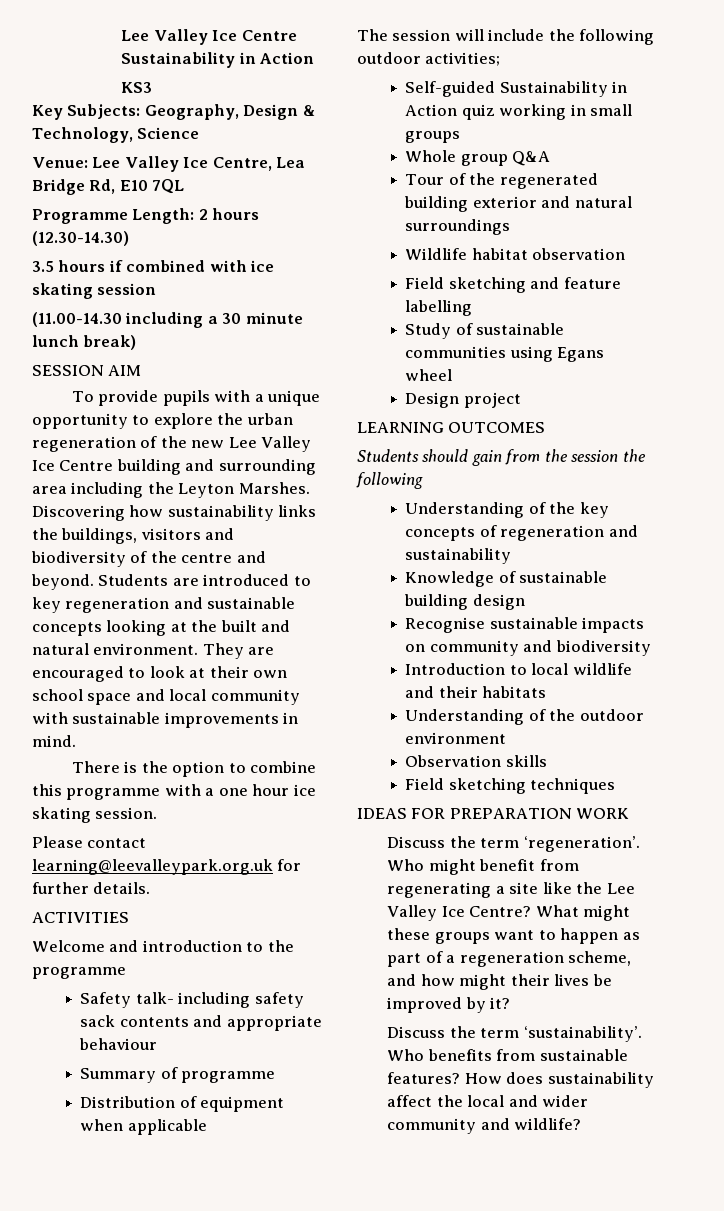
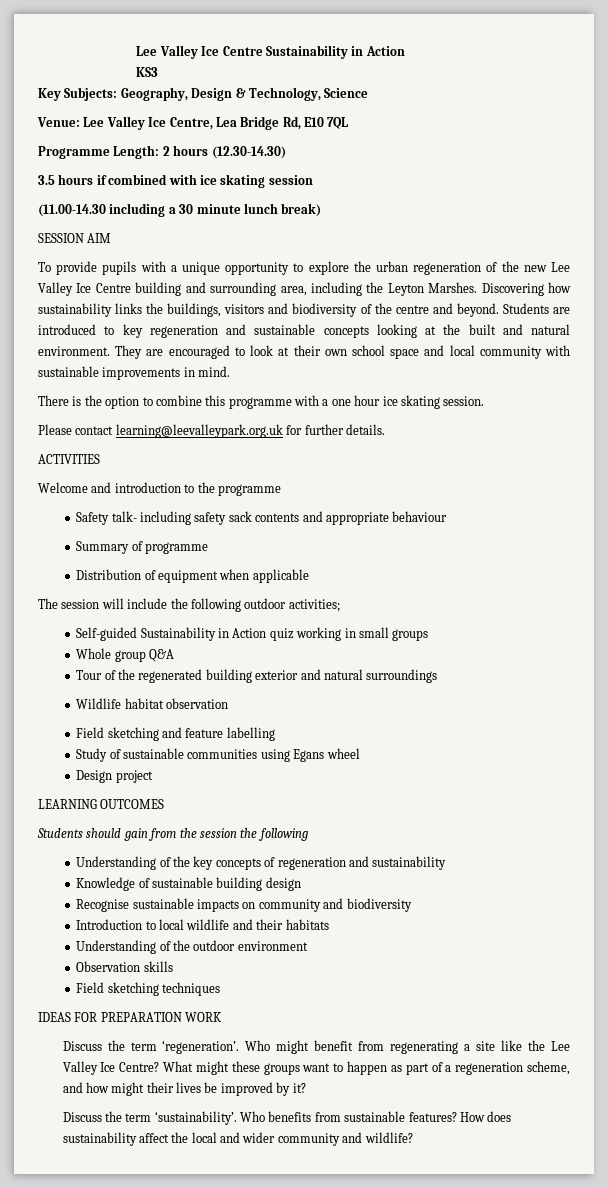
- To provide pupils with a unique opportunity to explore the urban regeneration of the new Lee Valley Ice Centre building and surrounding area including the Leyton Marshes.
+ To provide pupils with a unique opportunity to explore the urban regeneration of the new Lee Valley Ice Centre building and surrounding area, including the Leyton Marshes.

